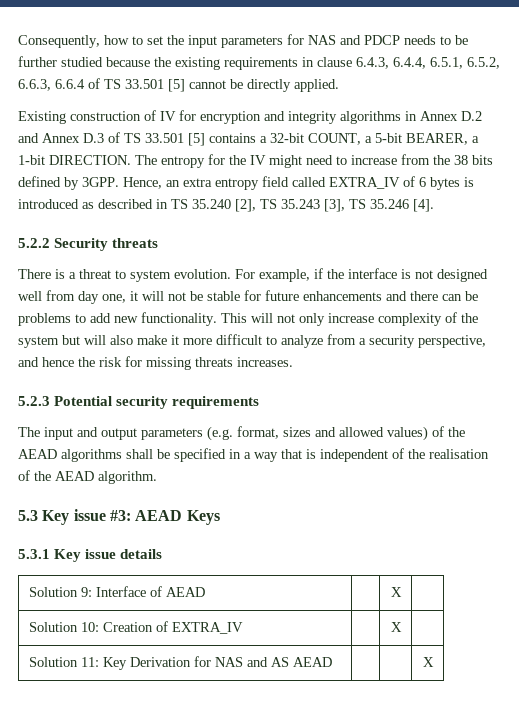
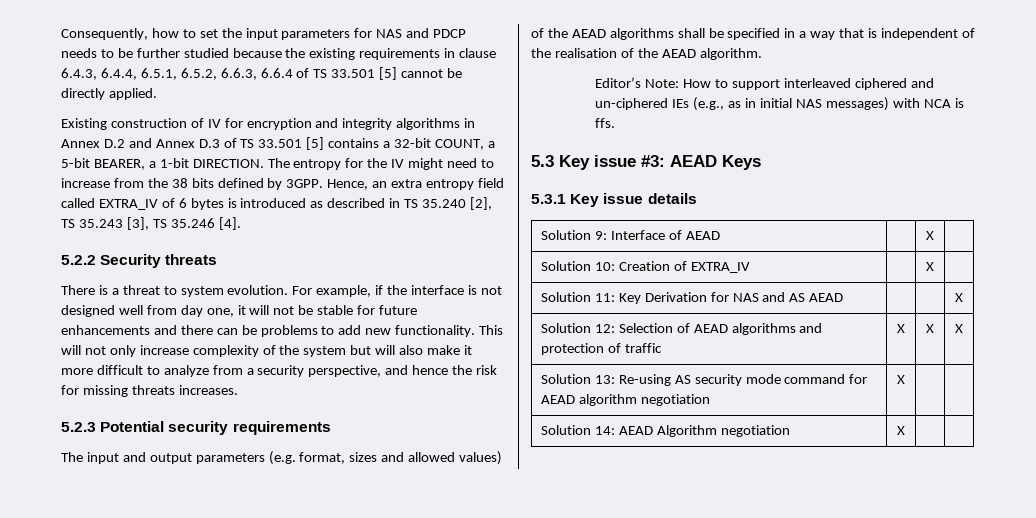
+ Editor’s Note: How to support interleaved ciphered and un-ciphered IEs (e.g., as in initial NAS messages) with NCA is ffs.
+ Solution 12: Selection of AEAD algorithms and protection of traffic | X | X | X
+ Solution 13: Re-using AS security mode command for AEAD algorithm negotiation | X | |
+ Solution 14: AEAD Algorithm negotiation | X | |

